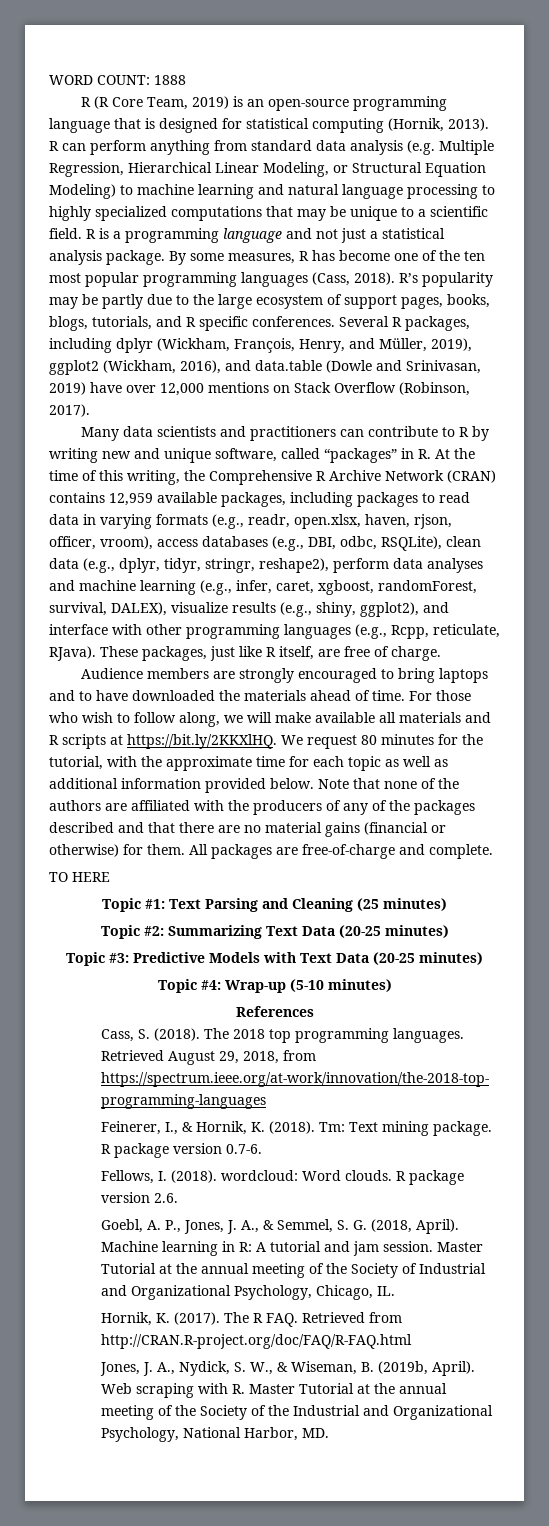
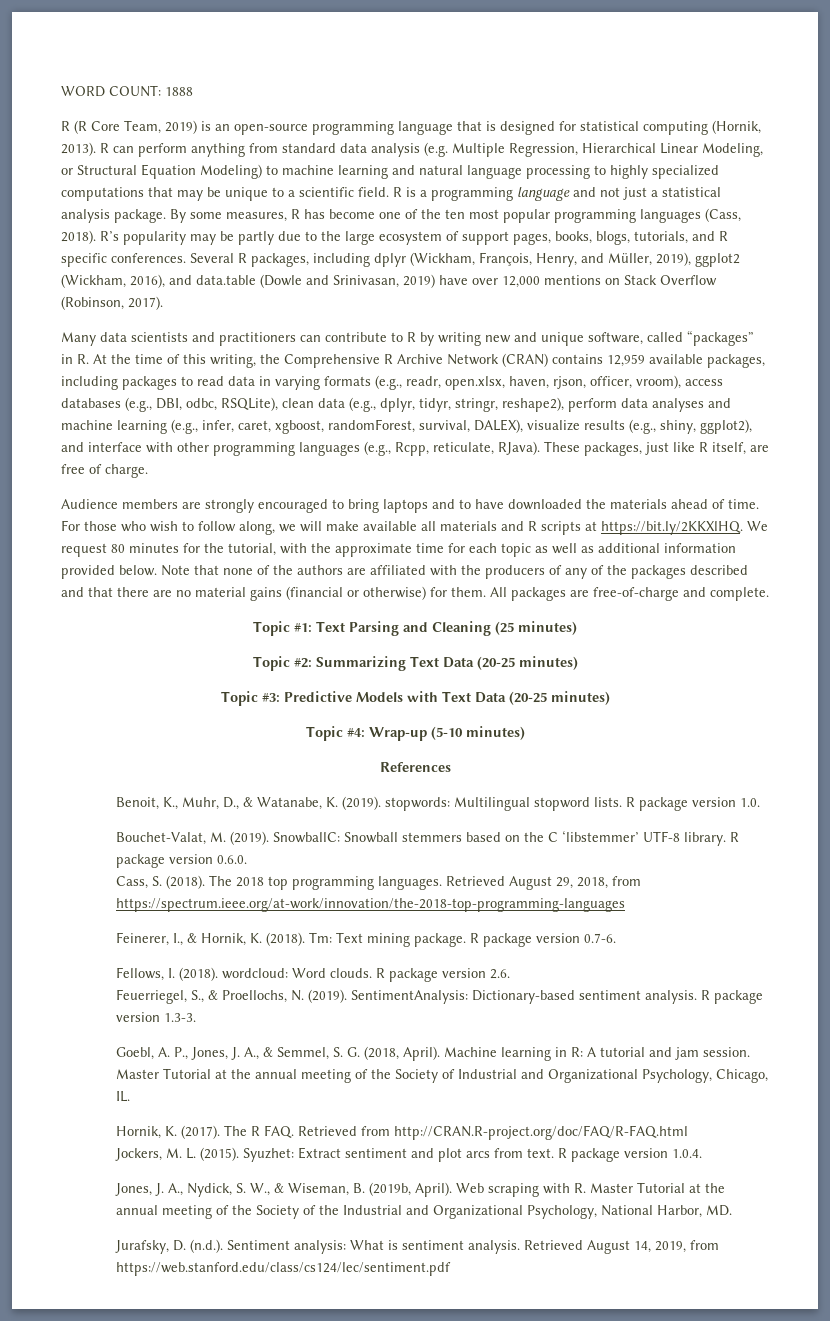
- TO HERE
+ Benoit, K., Muhr, D., & Watanabe, K. (2019). stopwords: Multilingual stopword lists. R package version 1.0.
+ Bouchet-Valat, M. (2019). SnowballC: Snowball stemmers based on the C ‘libstemmer’ UTF-8 library. R package version 0.6.0.
+ Feuerriegel, S., & Proellochs, N. (2019). SentimentAnalysis: Dictionary-based sentiment analysis. R package version 1.3-3.
+ Jockers, M. L. (2015). Syuzhet: Extract sentiment and plot arcs from text. R package version 1.0.4.
+ Jurafsky, D. (n.d.). Sentiment analysis: What is sentiment analysis. Retrieved August 14, 2019, from https://web.stanford.edu/class/cs124/lec/sentiment.pdf

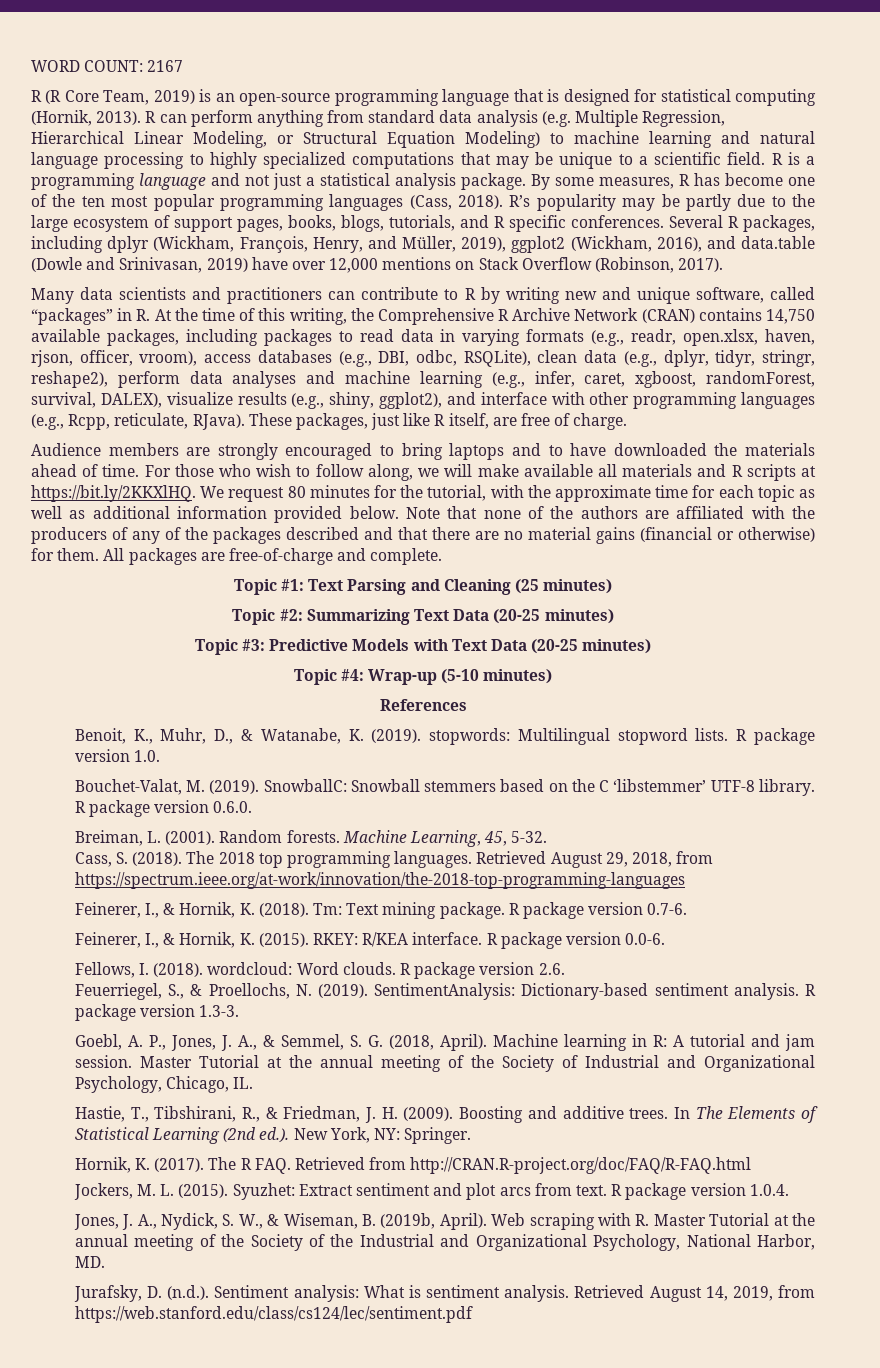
- WORD COUNT: 1888
+ WORD COUNT: 2167
- Many data scientists and practitioners can contribute to R by writing new and unique software, called “packages” in R. At the time of this writing, the Comprehensive R Archive Network (CRAN) contains 12,959 available packages, including packages to read data in varying formats (e.g., readr, open.xlsx, haven, rjson, officer, vroom), access databases (e.g., DBI, odbc, RSQLite), clean data (e.g., dplyr, tidyr, stringr, reshape2), perform data analyses and machine learning (e.g., infer, caret, xgboost, randomForest, survival, DALEX), visualize results (e.g., shiny, ggplot2), and interface with other programming languages (e.g., Rcpp, reticulate, RJava).
+ Many data scientists and practitioners can contribute to R by writing new and unique software, called “packages” in R. At the time of this writing, the Comprehensive R Archive Network (CRAN) contains 14,750 available packages, including packages to read data in varying formats (e.g., readr, open.xlsx, haven, rjson, officer, vroom), access databases (e.g., DBI, odbc, RSQLite), clean data (e.g., dplyr, tidyr, stringr, reshape2), perform data analyses and machine learning (e.g., infer, caret, xgboost, randomForest, survival, DALEX), visualize results (e.g., shiny, ggplot2), and interface with other programming languages (e.g., Rcpp, reticulate, RJava).
+ Breiman, L. (2001). Random forests. Machine Learning, 45, 5-32.
+ Feinerer, I., & Hornik, K. (2015). RKEY: R/KEA interface. R package version 0.0-6.
+ Hastie, T., Tibshirani, R., & Friedman, J. H. (2009). Boosting and additive trees. In The Elements of Statistical Learning (2nd ed.). New York, NY: Springer.

